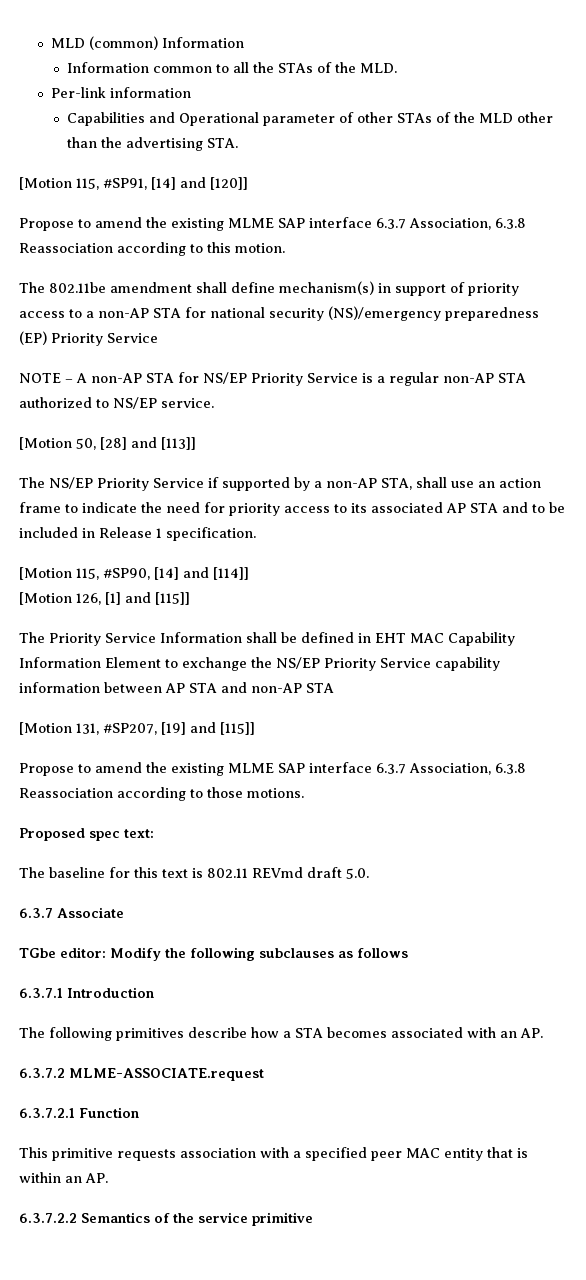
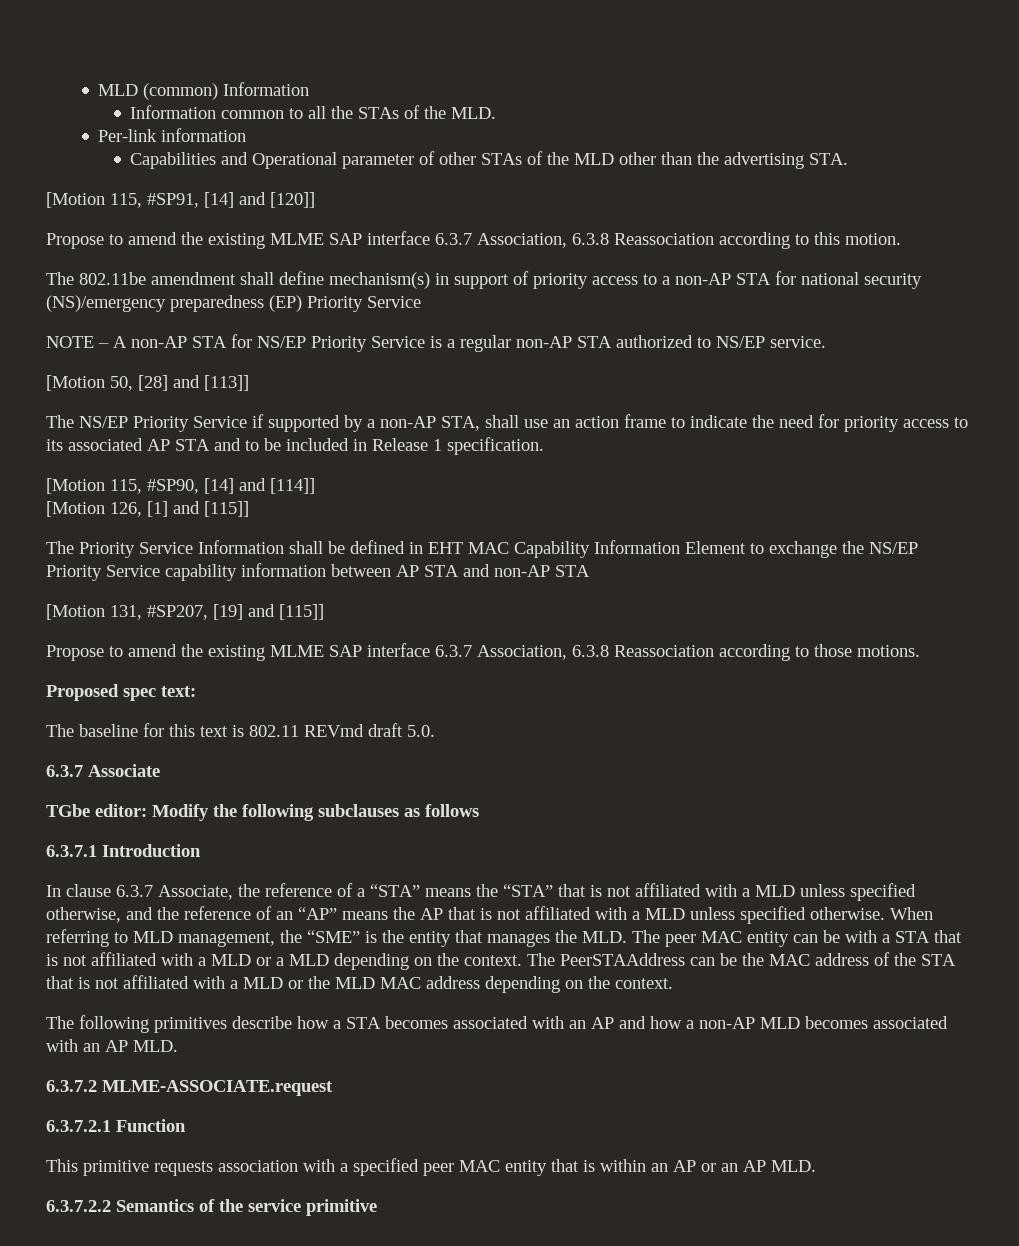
+ In clause 6.3.7 Associate, the reference of a “STA” means the “STA” that is not affiliated with a MLD unless specified otherwise, and the reference of an “AP” means the AP that is not affiliated with a MLD unless specified otherwise. When referring to MLD management, the “SME” is the entity that manages the MLD. The peer MAC entity can be with a STA that is not affiliated with a MLD or a MLD depending on the context. The PeerSTAAddress can be the MAC address of the STA that is not affiliated with a MLD or the MLD MAC address depending on the context.
- The following primitives describe how a STA becomes associated with an AP.
+ The following primitives describe how a STA becomes associated with an AP and how a non-AP MLD becomes associated with an AP MLD.
- This primitive requests association with a specified peer MAC entity that is within an AP.
+ This primitive requests association with a specified peer MAC entity that is within an AP or an AP MLD.

